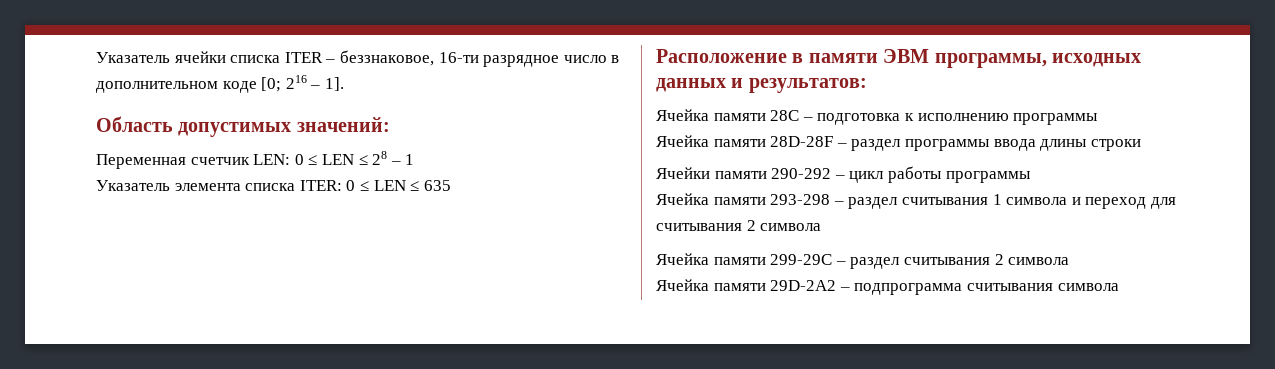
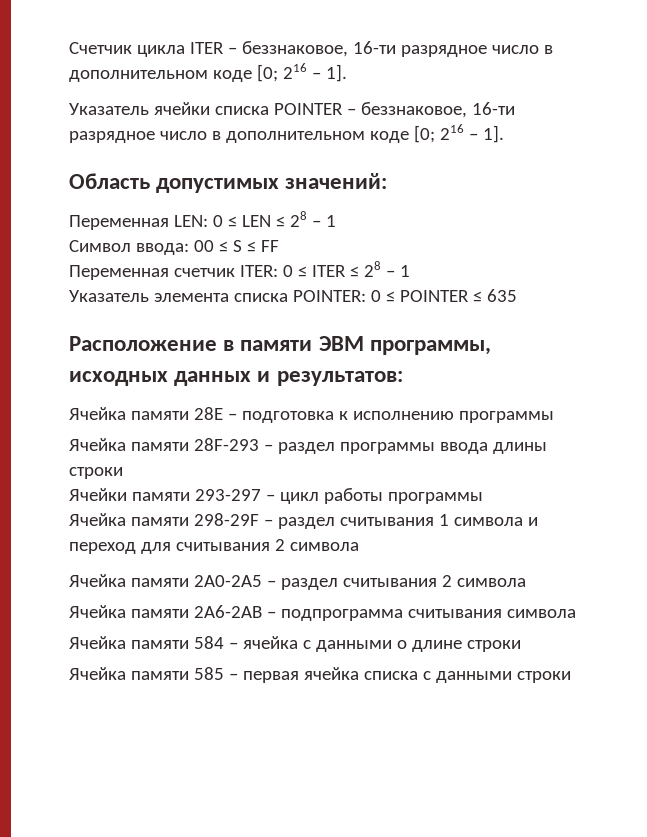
+ Счетчик цикла ITER – беззнаковое, 16-ти разрядное число в дополнительном коде [0; 216 – 1].
- Указатель ячейки списка ITER – беззнаковое, 16-ти разрядное число в дополнительном коде [0; 216 – 1].
+ Указатель ячейки списка POINTER – беззнаковое, 16-ти разрядное число в дополнительном коде [0; 216 – 1].
- Переменная счетчик LEN: 0 ≤ LEN ≤ 28 – 1
+ Переменная LEN: 0 ≤ LEN ≤ 28 – 1
+ Символ ввода: 00 ≤ S ≤ FF
+ Переменная счетчик ITER: 0 ≤ ITER ≤ 28 – 1
- Указатель элемента списка ITER: 0 ≤ LEN ≤ 635
+ Указатель элемента списка POINTER: 0 ≤ POINTER ≤ 635
- Ячейка памяти 28C – подготовка к исполнению программы
+ Ячейка памяти 28E – подготовка к исполнению программы
- Ячейка памяти 28D-28F – раздел программы ввода длины строки
+ Ячейка памяти 28F-293 – раздел программы ввода длины строки
- Ячейки памяти 290-292 – цикл работы программы
+ Ячейки памяти 293-297 – цикл работы программы
- Ячейка памяти 293-298 – раздел считывания 1 символа и переход для считывания 2 символа
+ Ячейка памяти 298-29F – раздел считывания 1 символа и переход для считывания 2 символа
- Ячейка памяти 299-29С – раздел считывания 2 символа
+ Ячейка памяти 2A0-2A5 – раздел считывания 2 символа
- Ячейка памяти 29D-2A2 – подпрограмма считывания символа
+ Ячейка памяти 2A6-2AB – подпрограмма считывания символа
+ Ячейка памяти 584 – ячейка с данными о длине строки
+ Ячейка памяти 585 – первая ячейка списка с данными строки

